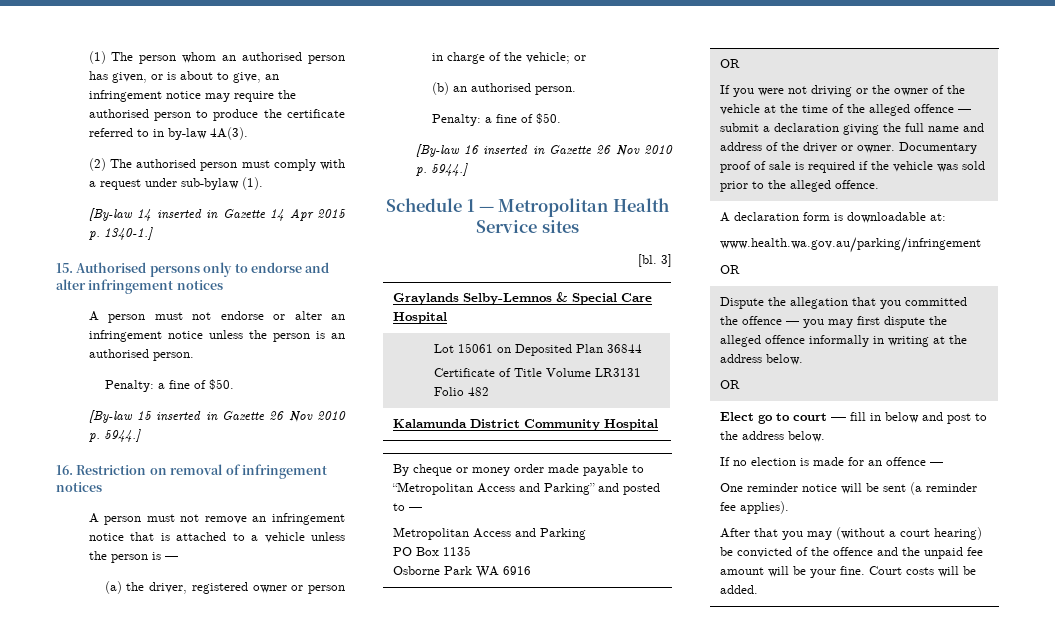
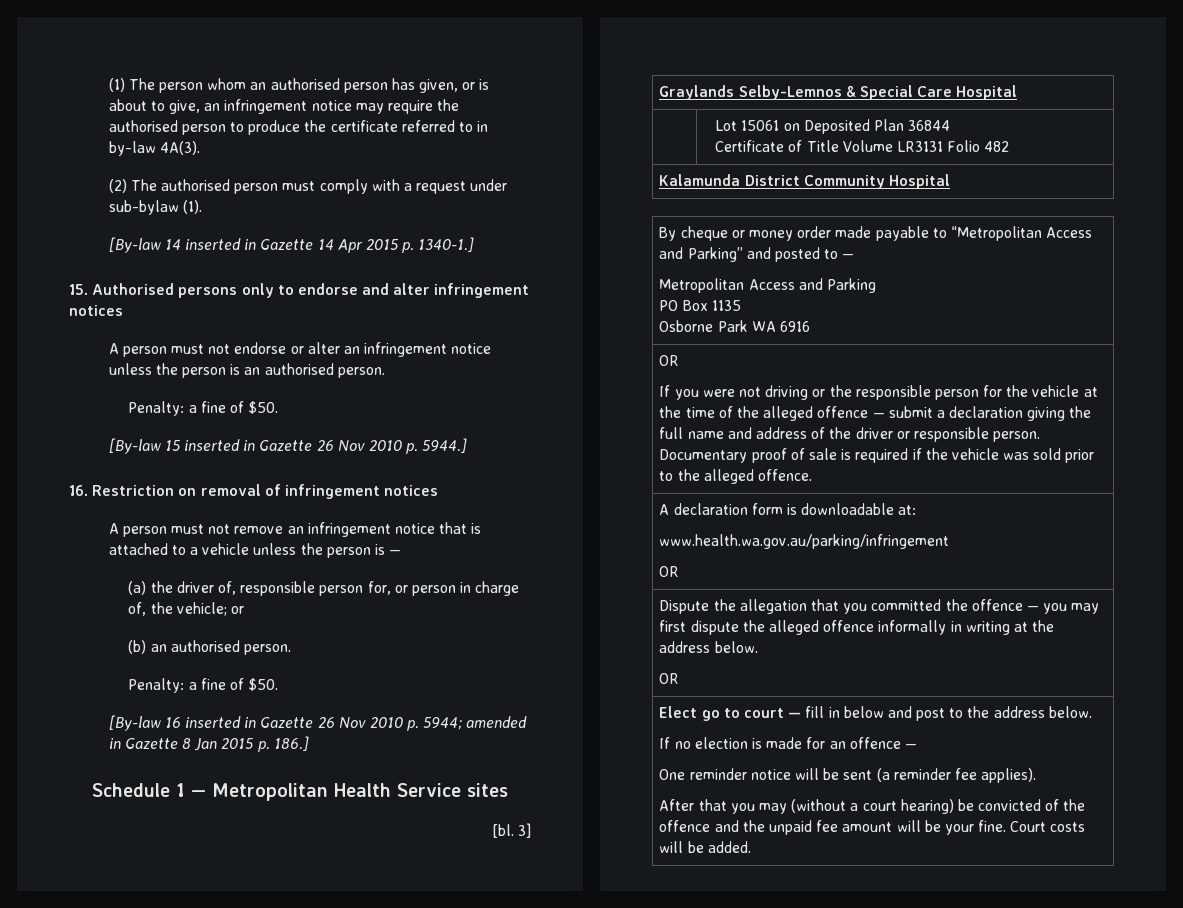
- (a) the driver, registered owner or person in charge of the vehicle; or
+ (a) the driver of, responsible person for, or person in charge of, the vehicle; or
- [By-law 16 inserted in Gazette 26 Nov 2010 p. 5944.]
+ [By-law 16 inserted in Gazette 26 Nov 2010 p. 5944; amended in Gazette 8 Jan 2015 p. 186.]
- If you were not driving or the owner of the vehicle at the time of the alleged offence — submit a declaration giving the full name and address of the driver or owner.
+ If you were not driving or the responsible person for the vehicle at the time of the alleged offence — submit a declaration giving the full name and address of the driver or responsible person.

